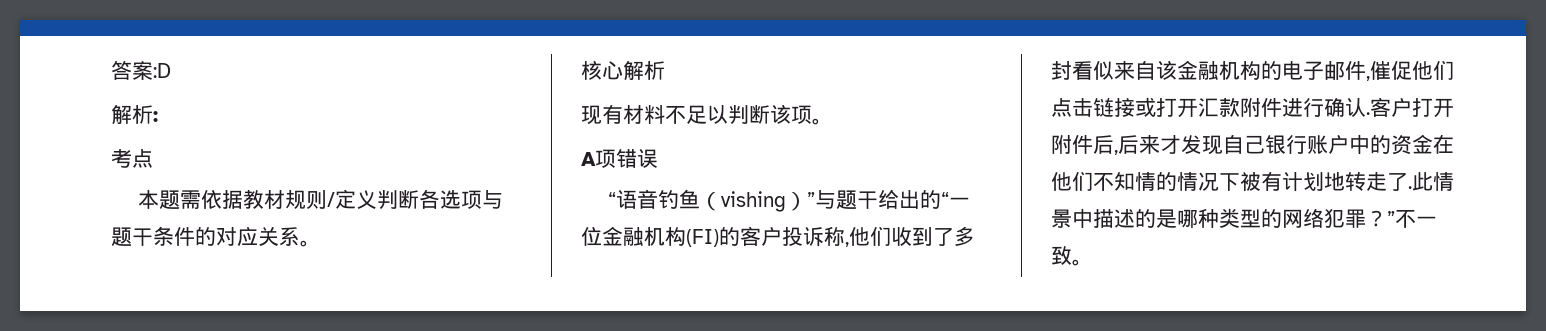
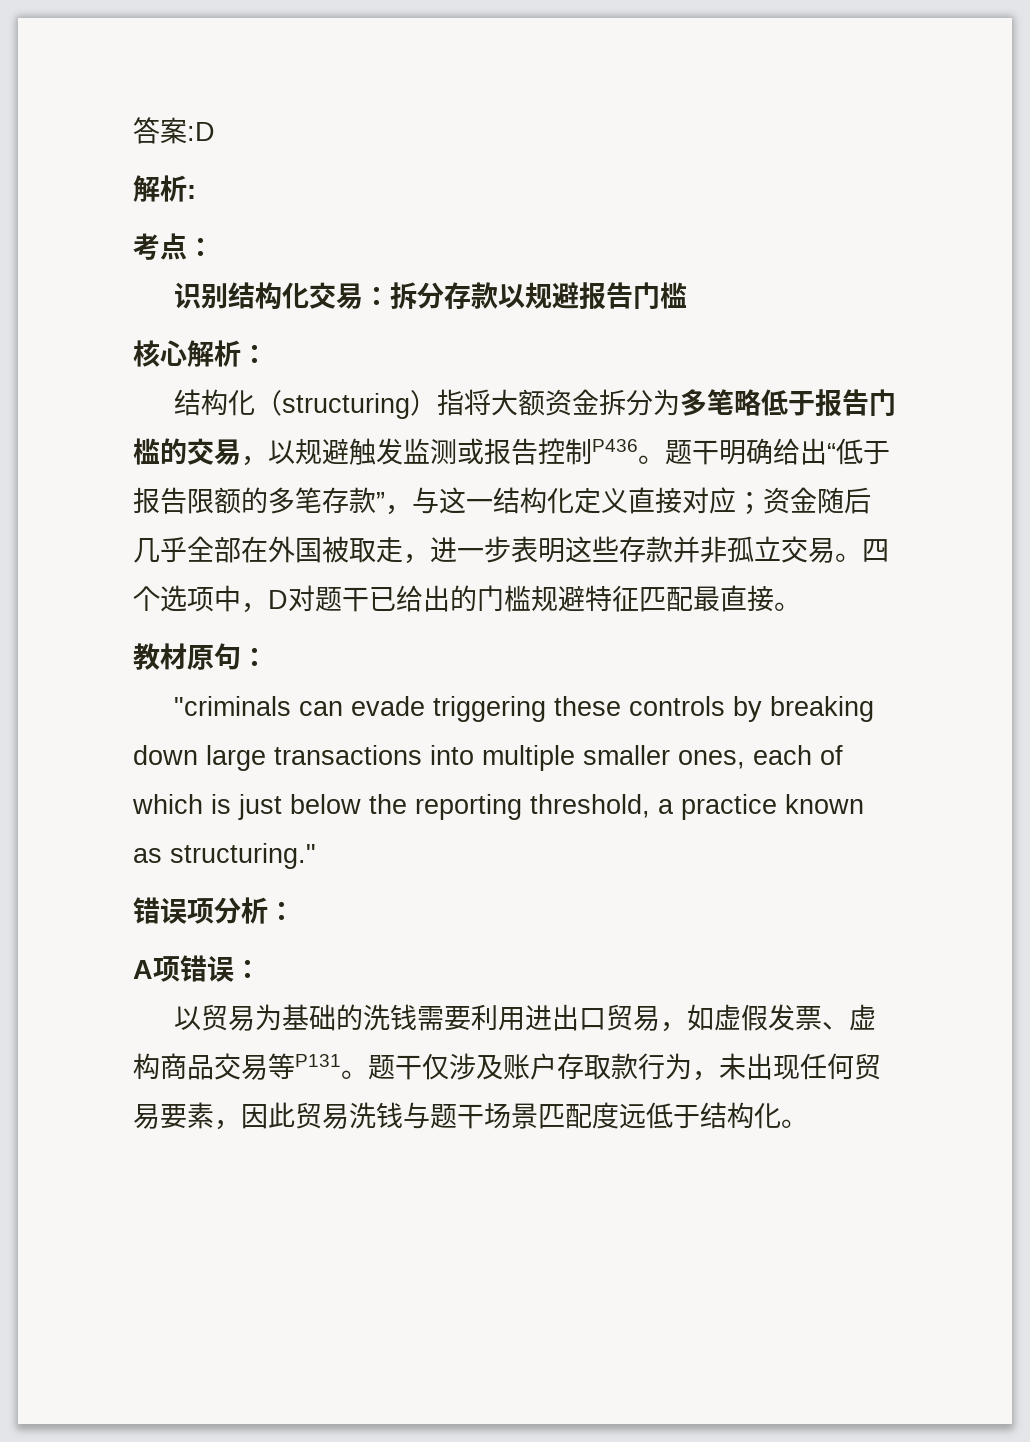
- 考点
- 本题需依据教材规则/定义判断各选项与题干条件的对应关系。
- 核心解析
- 现有材料不足以判断该项。
- A项错误
- “语音钓鱼（vishing）”与题干给出的“一位金融机构(FI)的客户投诉称,他们收到了多封看似来自该金融机构的电子邮件,催促他们点击链接或打开汇款附件进行确认.客户打开附件后,后来才发现自己银行账户中的资金在他们不知情的情况下被有计划地转走了.此情景中描述的是哪种类型的网络犯罪？”不一致。
+ 考点：
+ 识别结构化交易：拆分存款以规避报告门槛
+ 核心解析：
+ 结构化（structuring）指将大额资金拆分为多笔略低于报告门槛的交易，以规避触发监测或报告控制P436。题干明确给出“低于报告限额的多笔存款”，与这一结构化定义直接对应；资金随后几乎全部在外国被取走，进一步表明这些存款并非孤立交易。四个选项中，D对题干已给出的门槛规避特征匹配最直接。
+ 教材原句：
+ "criminals can evade triggering these controls by breaking down large transactions into multiple smaller ones, each of which is just below the reporting threshold, a practice known as structuring."
+ 错误项分析：
+ A项错误：
+ 以贸易为基础的洗钱需要利用进出口贸易，如虚假发票、虚构商品交易等P131。题干仅涉及账户存取款行为，未出现任何贸易要素，因此贸易洗钱与题干场景匹配度远低于结构化。

